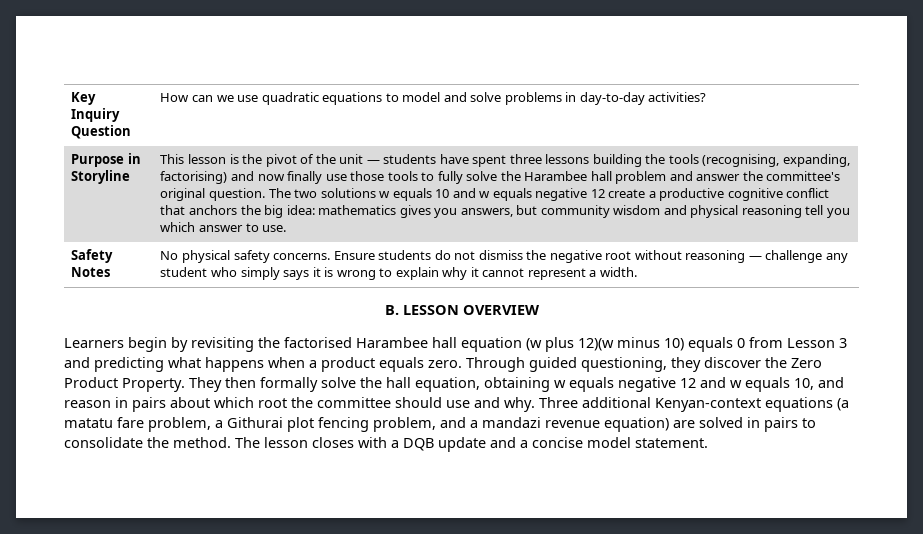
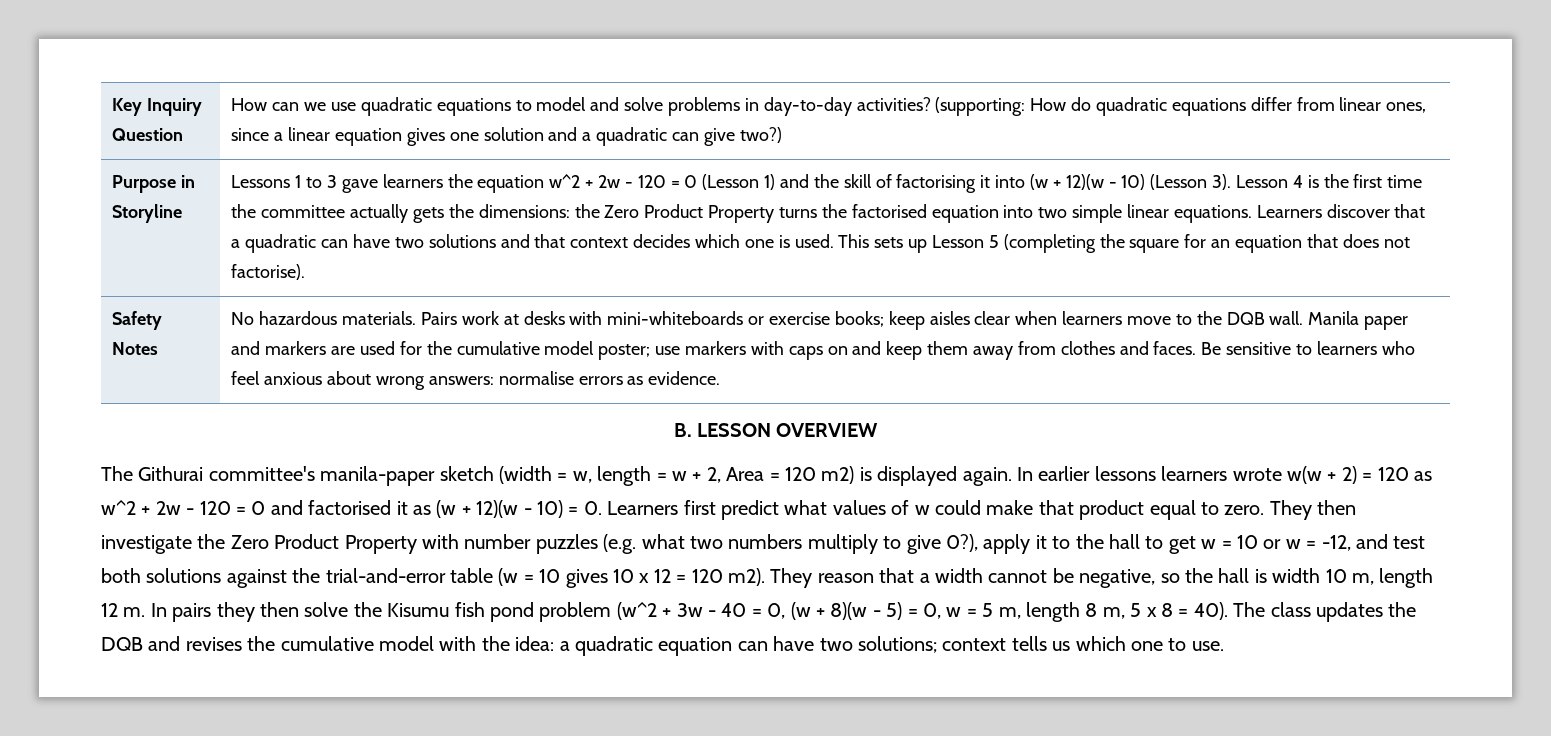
- Key Inquiry Question | How can we use quadratic equations to model and solve problems in day-to-day activities?
- Purpose in Storyline | This lesson is the pivot of the unit — students have spent three lessons building the tools (recognising, expanding, factorising) and now finally use those tools to fully solve the Harambee hall problem and answer the committee's original question. The two solutions w equals 10 and w equals negative 12 create a productive cognitive conflict that anchors the big idea: mathematics gives you answers, but community wisdom and physical reasoning tell you which answer to use.
- Safety Notes | No physical safety concerns. Ensure students do not dismiss the negative root without reasoning — challenge any student who simply says it is wrong to explain why it cannot represent a width.
+ Key Inquiry Question | How can we use quadratic equations to model and solve problems in day-to-day activities? (supporting: How do quadratic equations differ from linear ones, since a linear equation gives one solution and a quadratic can give two?)
+ Purpose in Storyline | Lessons 1 to 3 gave learners the equation w^2 + 2w - 120 = 0 (Lesson 1) and the skill of factorising it into (w + 12)(w - 10) (Lesson 3). Lesson 4 is the first time the committee actually gets the dimensions: the Zero Product Property turns the factorised equation into two simple linear equations. Learners discover that a quadratic can have two solutions and that context decides which one is used. This sets up Lesson 5 (completing the square for an equation that does not factorise).
+ Safety Notes | No hazardous materials. Pairs work at desks with mini-whiteboards or exercise books; keep aisles clear when learners move to the DQB wall. Manila paper and markers are used for the cumulative model poster; use markers with caps on and keep them away from clothes and faces. Be sensitive to learners who feel anxious about wrong answers: normalise errors as evidence.
  B. LESSON OVERVIEW
- Learners begin by revisiting the factorised Harambee hall equation (w plus 12)(w minus 10) equals 0 from Lesson 3 and predicting what happens when a product equals zero. Through guided questioning, they discover the Zero Product Property. They then formally solve the hall equation, obtaining w equals negative 12 and w equals 10, and reason in pairs about which root the committee should use and why. Three additional Kenyan-context equations (a matatu fare problem, a Githurai plot fencing problem, and a mandazi revenue equation) are solved in pairs to consolidate the method. The lesson closes with a DQB update and a concise model statement.
+ The Githurai committee's manila-paper sketch (width = w, length = w + 2, Area = 120 m2) is displayed again. In earlier lessons learners wrote w(w + 2) = 120 as w^2 + 2w - 120 = 0 and factorised it as (w + 12)(w - 10) = 0. Learners first predict what values of w could make that product equal to zero. They then investigate the Zero Product Property with number puzzles (e.g. what two numbers multiply to give 0?), apply it to the hall to get w = 10 or w = -12, and test both solutions against the trial-and-error table (w = 10 gives 10 x 12 = 120 m2). They reason that a width cannot be negative, so the hall is width 10 m, length 12 m. In pairs they then solve the Kisumu fish pond problem (w^2 + 3w - 40 = 0, (w + 8)(w - 5) = 0, w = 5 m, length 8 m, 5 x 8 = 40). The class updates the DQB and revises the cumulative model with the idea: a quadratic equation can have two solutions; context tells us which one to use.

